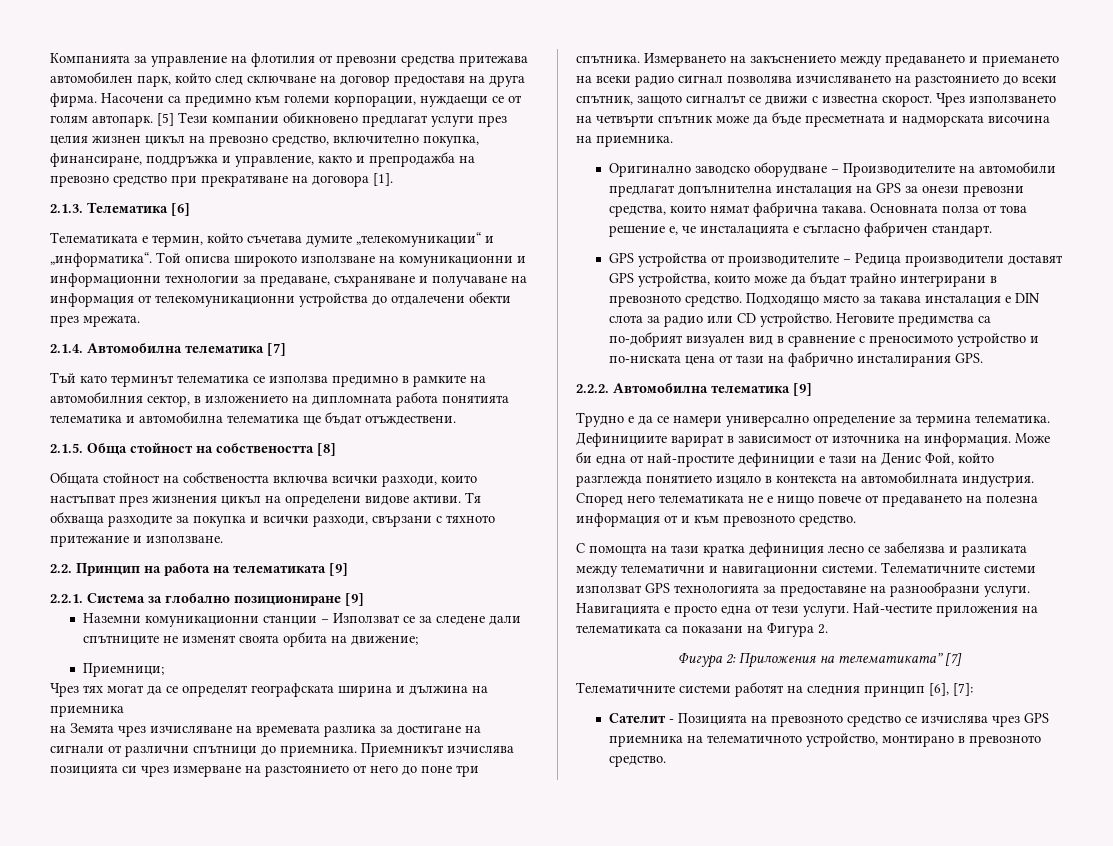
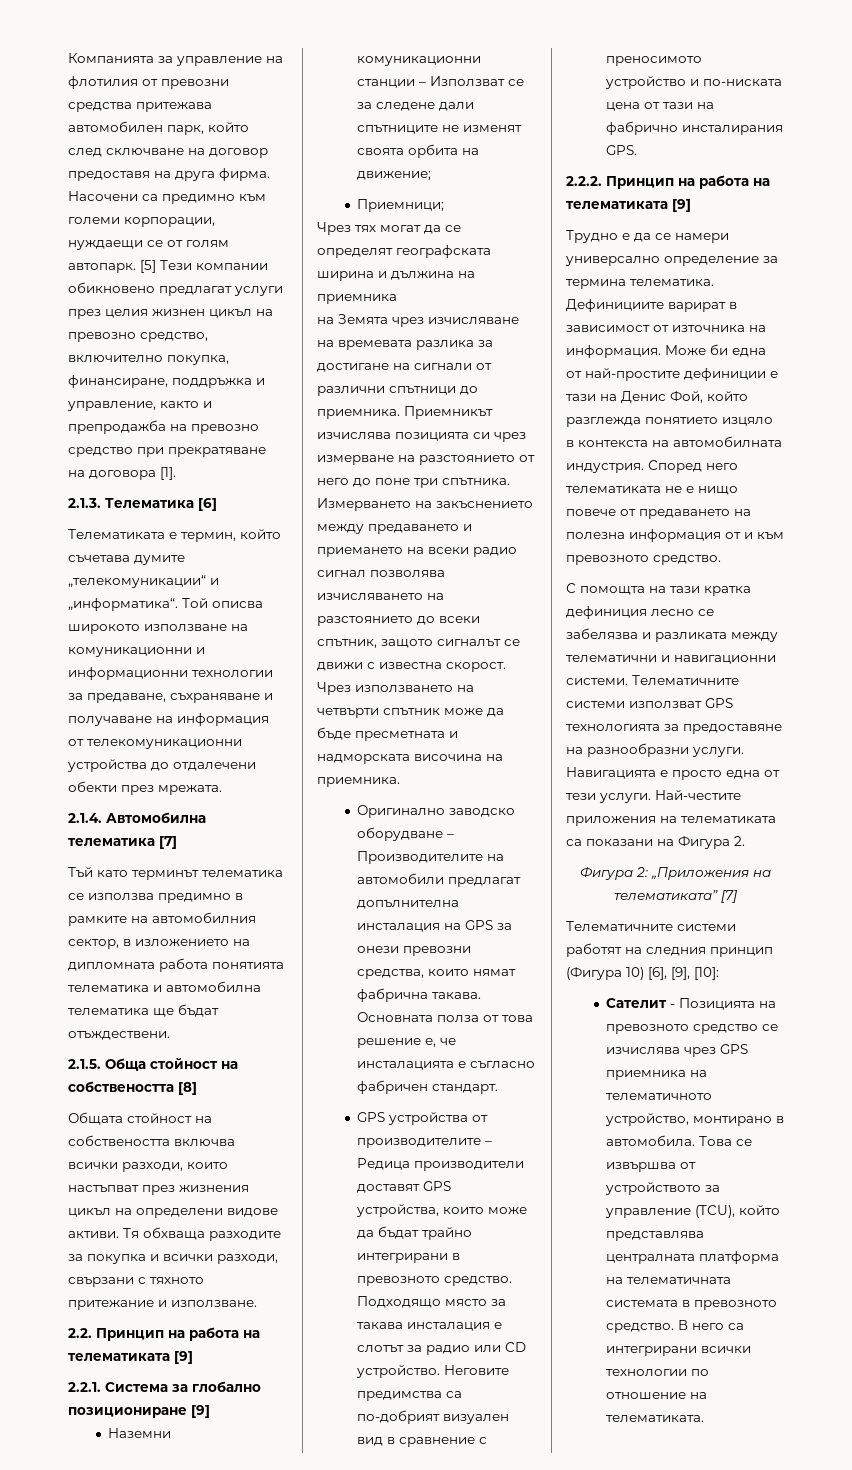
- Подходящо място за такава инсталация е DIN слота за радио или CD устройство.
+ Подходящо място за такава инсталация е слотът за радио или CD устройство.
- 2.2.2. Автомобилна телематика [9]
+ 2.2.2. Принцип на работа на телематиката [9]
- Фигура 2: Приложения на телематиката” [7]
+ Фигура 2: „Приложения на телематиката” [7]
- Телематичните системи работят на следния принцип [6], [7]:
+ Телематичните системи работят на следния принцип (Фигура 10) [6], [9], [10]:
- Сателит - Позицията на превозното средство се изчислява чрез GPS приемника на телематичното устройство, монтирано в превозното средство.
+ Сателит - Позицията на превозното средство се изчислява чрез GPS приемника на телематичното устройство, монтирано в автомобила. Това се извършва от устройството за управление (TCU), който представлява централната платформа на телематичната системата в превозното средство. В него са интегрирани всички технологии по отношение на телематиката.

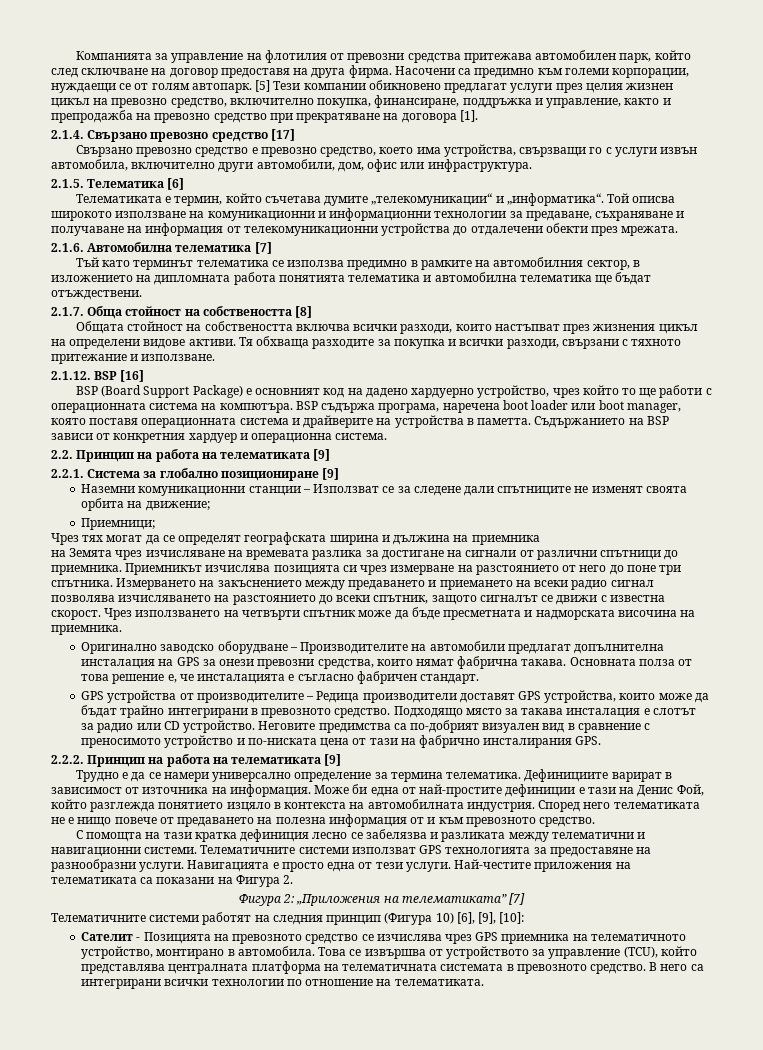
- 2.1.3. Телематика [6]
+ 2.1.4. Свързано превозно средство [17]
+ Свързано превозно средство е превозно средство, което има устройства, свързващи го с услуги извън автомобила, включително други автомобили, дом, офис или инфраструктура.
+ 2.1.5. Телематика [6]
- 2.1.4. Автомобилна телематика [7]
+ 2.1.6. Автомобилна телематика [7]
- 2.1.5. Обща стойност на собствеността [8]
+ 2.1.7. Обща стойност на собствеността [8]
+ 2.1.12. BSP [16]
+ BSP (Board Support Package) е основният код на дадено хардуерно устройство, чрез който то ще работи с операционната система на компютъра. BSP съдържа програма, наречена boot loader или boot manager, която поставя операционната система и драйверите на устройства в паметта. Съдържанието на BSP зависи от конкретния хардуер и операционна система.

